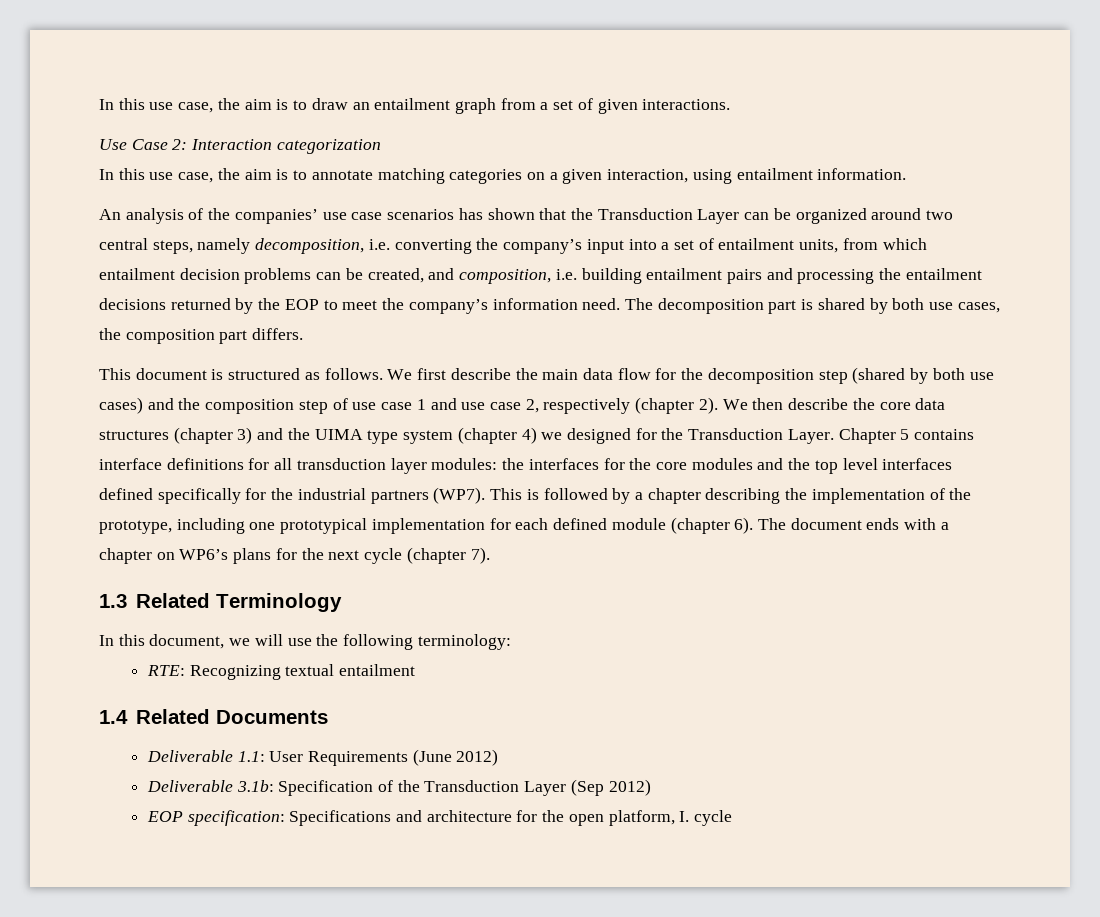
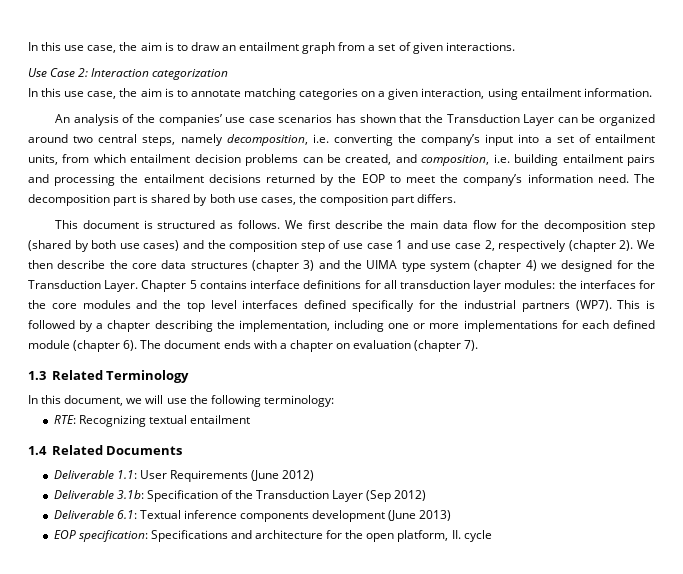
- This is followed by a chapter describing the implementation of the prototype, including one prototypical implementation for each defined module (chapter 6).
+ This is followed by a chapter describing the implementation, including one or more implementations for each defined module (chapter 6).
- The document ends with a chapter on WP6’s plans for the next cycle (chapter 7).
+ The document ends with a chapter on evaluation (chapter 7).
+ Deliverable 6.1: Textual inference components development (June 2013)
- EOP specification: Specifications and architecture for the open platform, I. cycle
+ EOP specification: Specifications and architecture for the open platform, II. cycle

